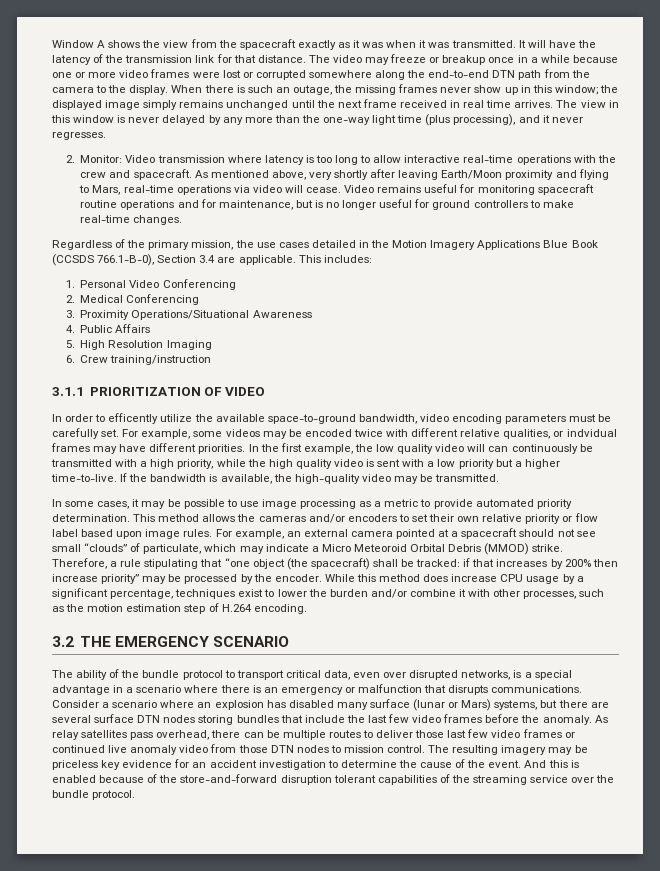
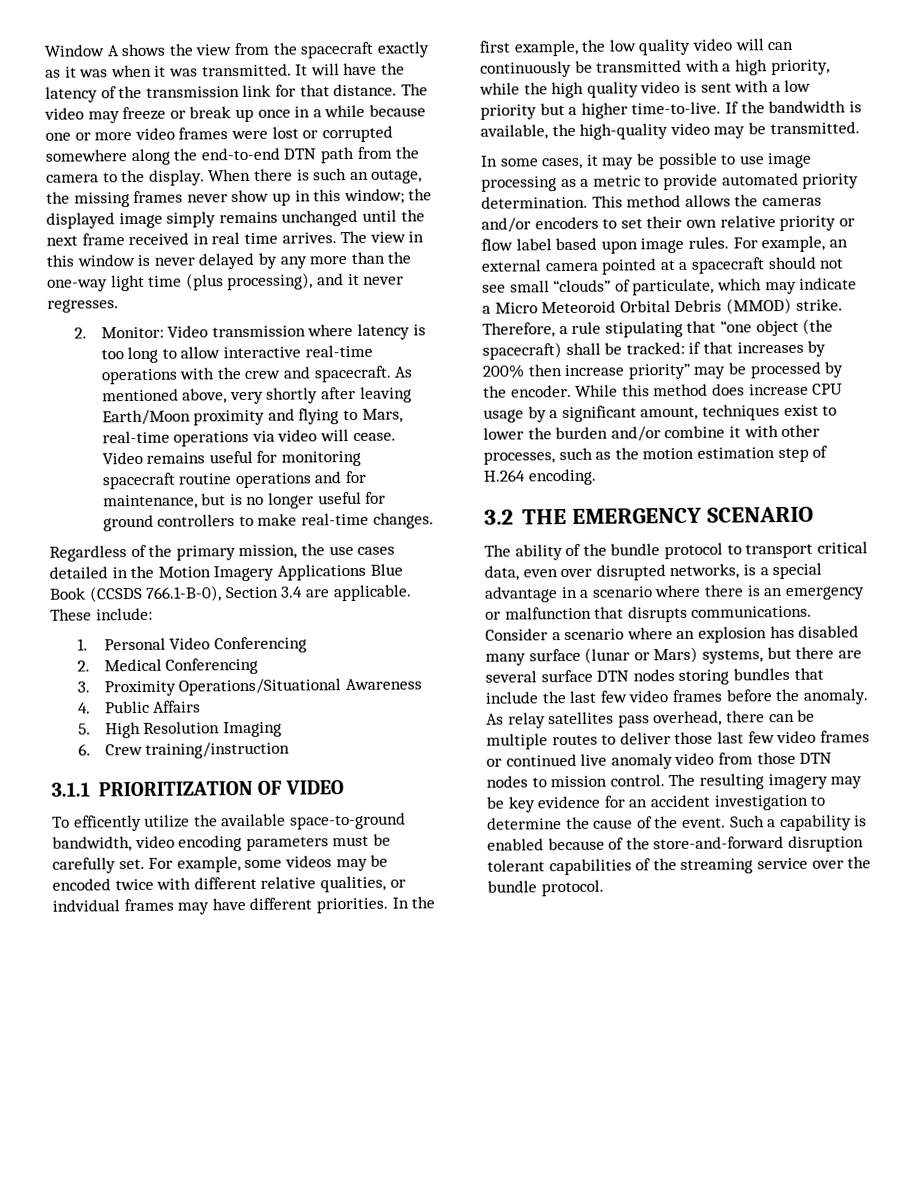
- The video may freeze or breakup once in a while because one or more video frames were lost or corrupted somewhere along the end-to-end DTN path from the camera to the display.
+ The video may freeze or break up once in a while because one or more video frames were lost or corrupted somewhere along the end-to-end DTN path from the camera to the display.
- This includes:
+ These include:
- In order to efficently utilize the available space-to-ground bandwidth, video encoding parameters must be carefully set.
+ To efficently utilize the available space-to-ground bandwidth, video encoding parameters must be carefully set.
- While this method does increase CPU usage by a significant percentage, techniques exist to lower the burden and/or combine it with other processes, such as the motion estimation step of H.264 encoding.
+ While this method does increase CPU usage by a significant amount, techniques exist to lower the burden and/or combine it with other processes, such as the motion estimation step of H.264 encoding.
- The resulting imagery may be priceless key evidence for an accident investigation to determine the cause of the event.
+ The resulting imagery may be key evidence for an accident investigation to determine the cause of the event.
- And this is enabled because of the store-and-forward disruption tolerant capabilities of the streaming service over the bundle protocol.
+ Such a capability is enabled because of the store-and-forward disruption tolerant capabilities of the streaming service over the bundle protocol.

